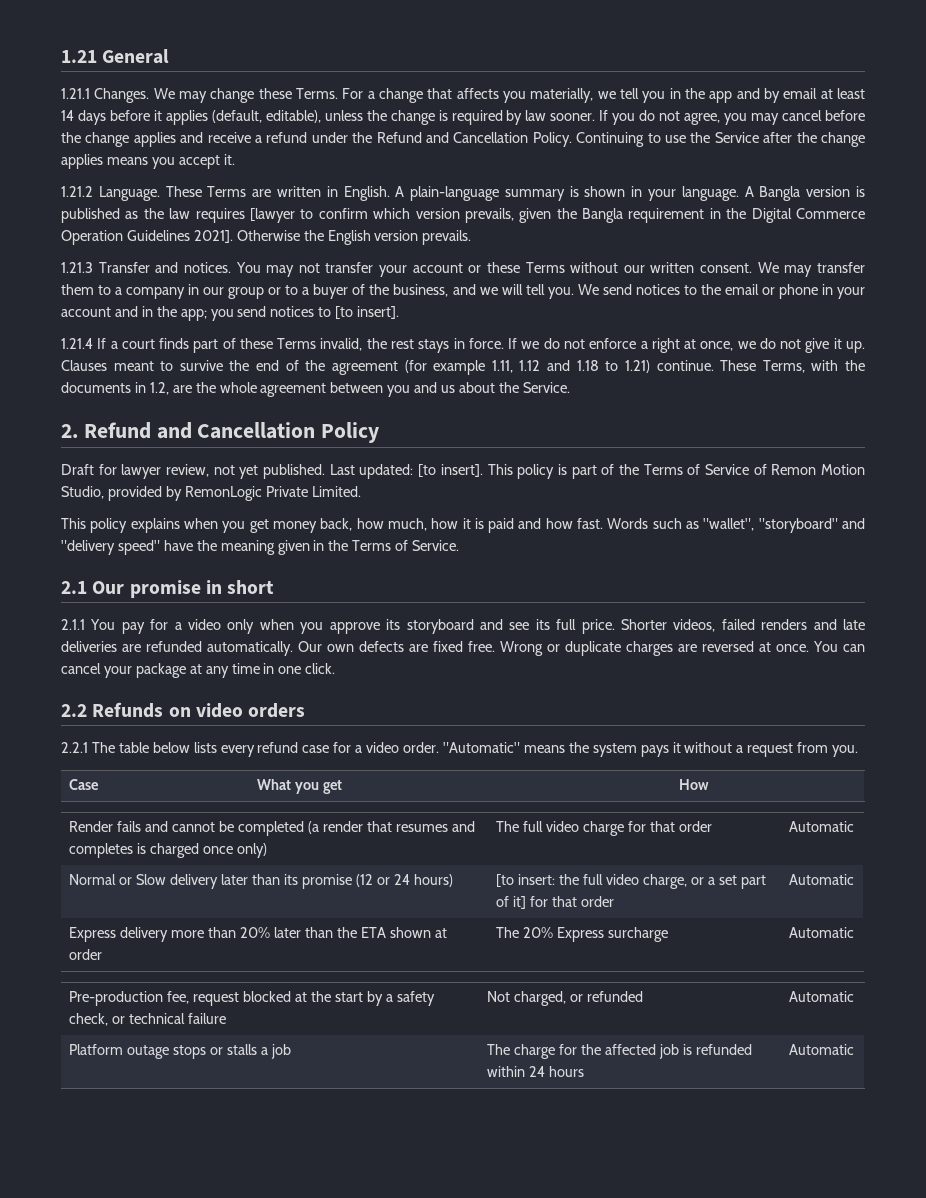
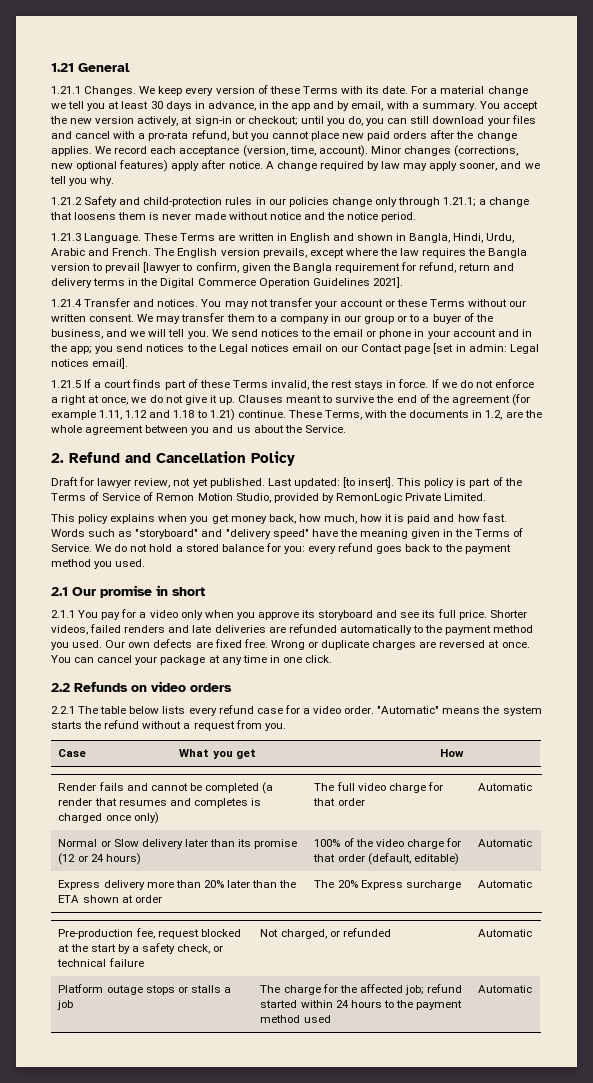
- We may change these Terms. For a change that affects you materially, we tell you in the app and by email at least 14 days before it applies (default, editable), unless the change is required by law sooner. If you do not agree, you may cancel before the change applies and receive a refund under the Refund and Cancellation Policy. Continuing to use the Service after the change applies means you accept it.
- 1.21.2 Language.
+ We keep every version of these Terms with its date. For a material change we tell you at least 30 days in advance, in the app and by email, with a summary. You accept the new version actively, at sign-in or checkout; until you do, you can still download your files and cancel with a pro-rata refund, but you cannot place new paid orders after the change applies. We record each acceptance (version, time, account). Minor changes (corrections, new optional features) apply after notice. A change required by law may apply sooner, and we tell you why.
+ 1.21.2 Safety and child-protection rules in our policies change only through 1.21.1; a change that loosens them is never made without notice and the notice period.
+ 1.21.3 Language.
- These Terms are written in English. A plain-language summary is shown in your language. A Bangla version is published as the law requires [lawyer to confirm which version prevails, given the Bangla requirement in the Digital Commerce Operation Guidelines 2021]. Otherwise the English version prevails.
- 1.21.3 Transfer and notices.
+ These Terms are written in English and shown in Bangla, Hindi, Urdu, Arabic and French. The English version prevails, except where the law requires the Bangla version to prevail [lawyer to confirm, given the Bangla requirement for refund, return and delivery terms in the Digital Commerce Operation Guidelines 2021].
+ 1.21.4 Transfer and notices.
- We send notices to the email or phone in your account and in the app; you send notices to [to insert].
- 1.21.4 If a court finds part of these Terms invalid, the rest stays in force.
+ We send notices to the email or phone in your account and in the app; you send notices to the Legal notices email on our Contact page [set in admin: Legal notices email].
+ 1.21.5 If a court finds part of these Terms invalid, the rest stays in force.
- Words such as "wallet", "storyboard" and "delivery speed" have the meaning given in the Terms of Service.
+ Words such as "storyboard" and "delivery speed" have the meaning given in the Terms of Service. We do not hold a stored balance for you: every refund goes back to the payment method you used.
- Shorter videos, failed renders and late deliveries are refunded automatically.
+ Shorter videos, failed renders and late deliveries are refunded automatically to the payment method you used.
- "Automatic" means the system pays it without a request from you.
+ "Automatic" means the system starts the refund without a request from you.
- Normal or Slow delivery later than its promise (12 or 24 hours) | [to insert: the full video charge, or a set part of it] for that order | Automatic
+ Normal or Slow delivery later than its promise (12 or 24 hours) | 100% of the video charge for that order (default, editable) | Automatic
- Platform outage stops or stalls a job | The charge for the affected job is refunded within 24 hours | Automatic
+ Platform outage stops or stalls a job | The charge for the affected job; refund started within 24 hours to the payment method used | Automatic

